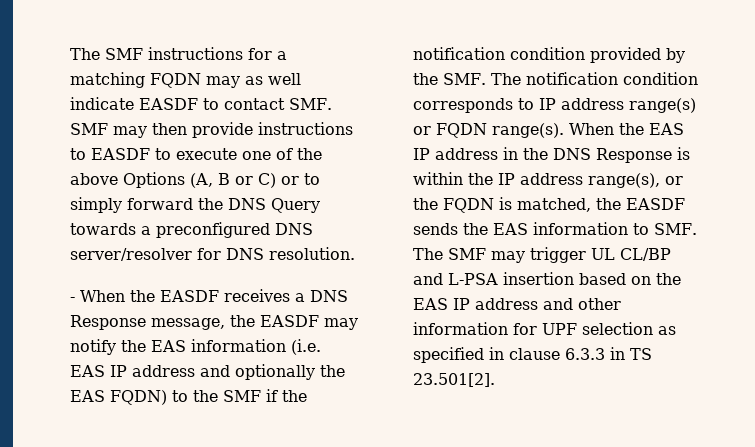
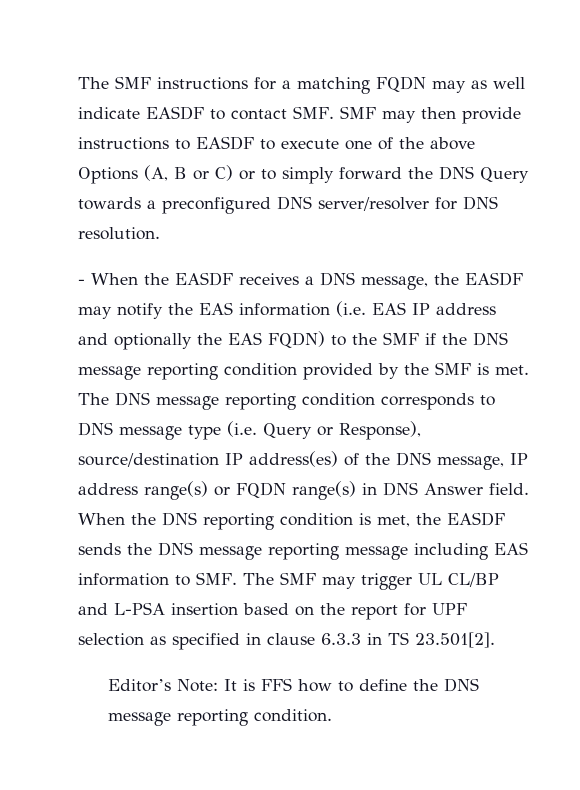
- - When the EASDF receives a DNS Response message, the EASDF may notify the EAS information (i.e. EAS IP address and optionally the EAS FQDN) to the SMF if the notification condition provided by the SMF. The notification condition corresponds to IP address range(s) or FQDN range(s). When the EAS IP address in the DNS Response is within the IP address range(s), or the FQDN is matched, the EASDF sends the EAS information to SMF. The SMF may trigger UL CL/BP and L-PSA insertion based on the EAS IP address and other information for UPF selection as specified in clause 6.3.3 in TS 23.501[2].
+ - When the EASDF receives a DNS message, the EASDF may notify the EAS information (i.e. EAS IP address and optionally the EAS FQDN) to the SMF if the DNS message reporting condition provided by the SMF is met. The DNS message reporting condition corresponds to DNS message type (i.e. Query or Response), source/destination IP address(es) of the DNS message, IP address range(s) or FQDN range(s) in DNS Answer field. When the DNS reporting condition is met, the EASDF sends the DNS message reporting message including EAS information to SMF. The SMF may trigger UL CL/BP and L-PSA insertion based on the report for UPF selection as specified in clause 6.3.3 in TS 23.501[2].
+ Editor’s Note: It is FFS how to define the DNS message reporting condition.

